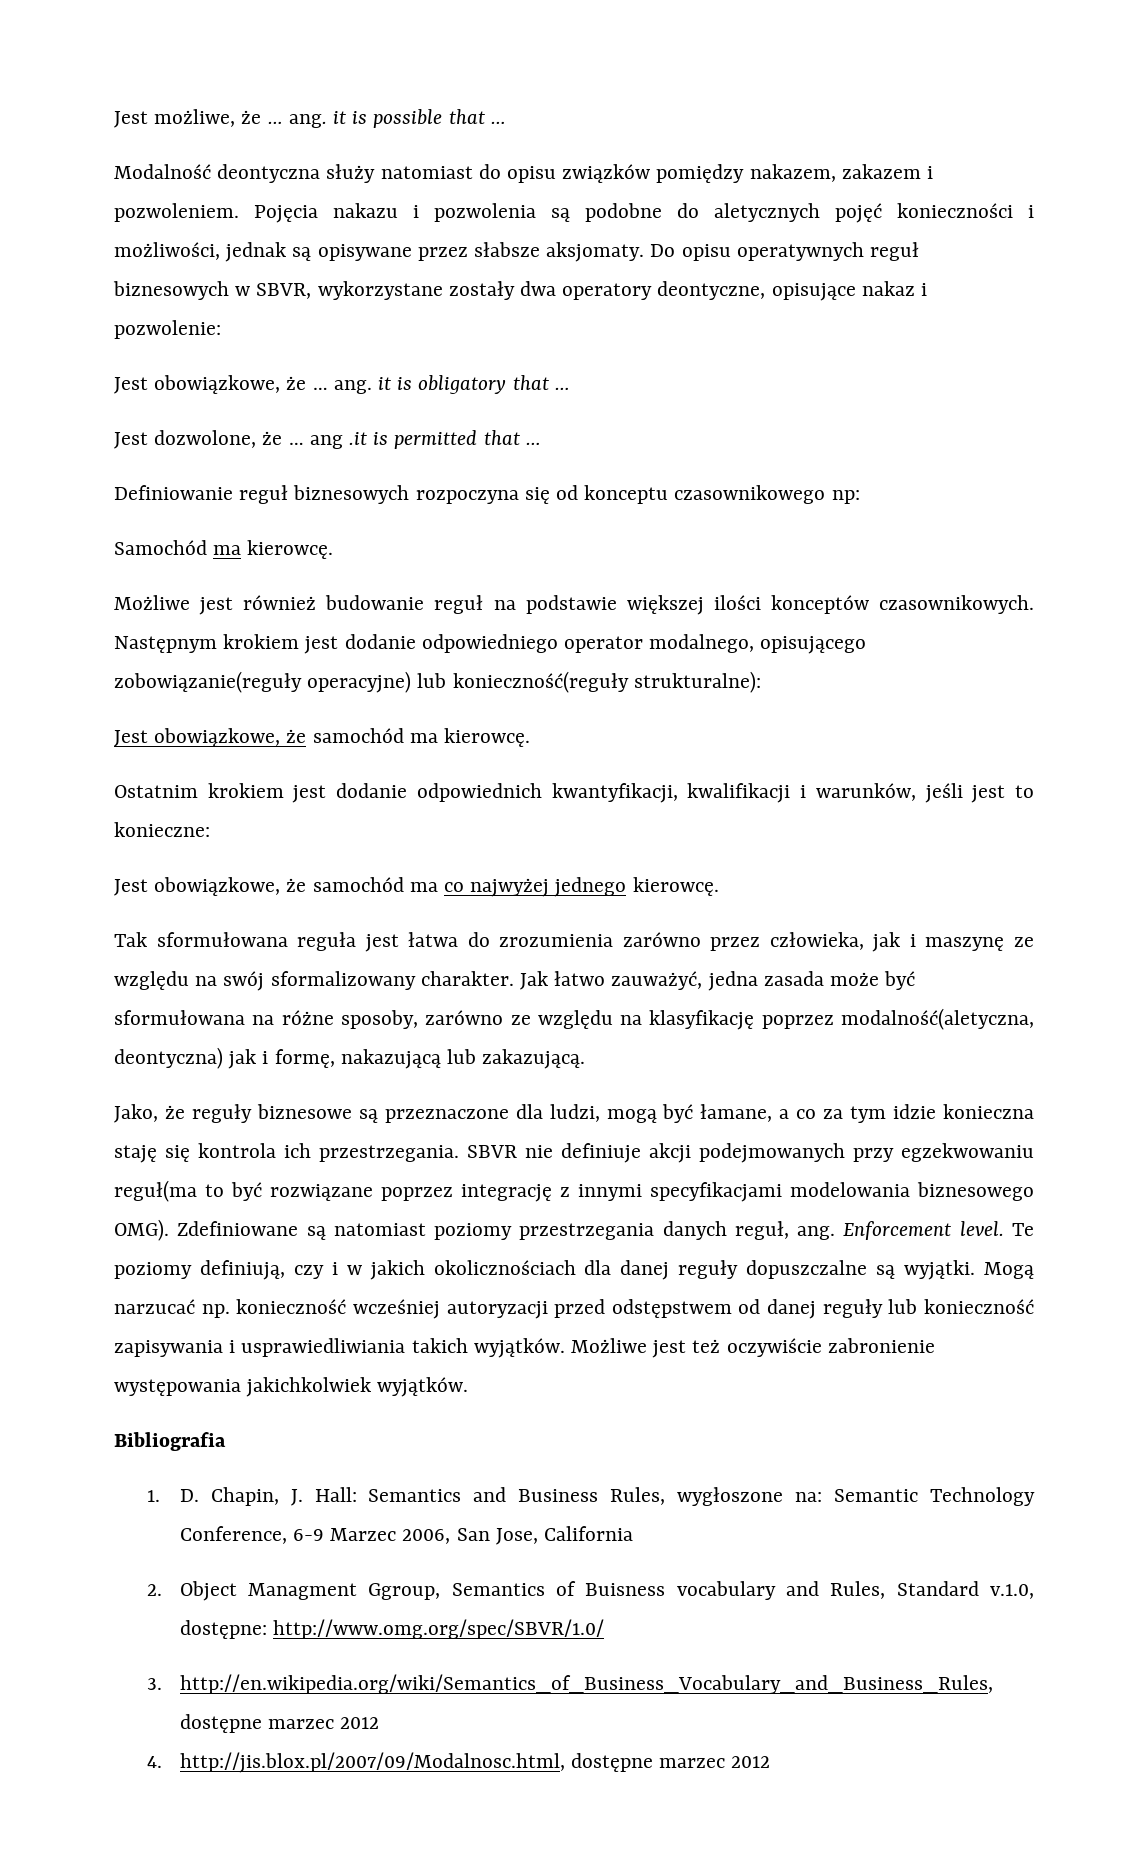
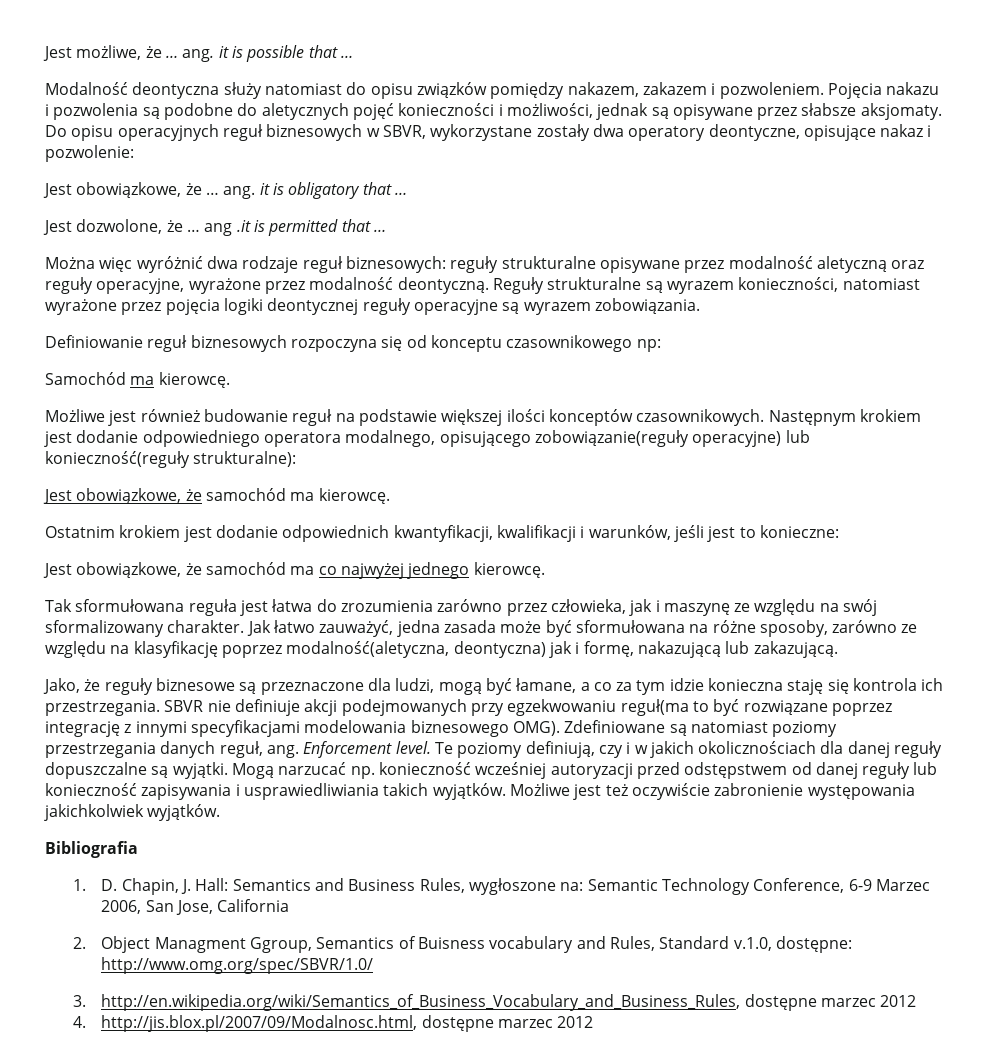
- Do opisu operatywnych reguł biznesowych w SBVR, wykorzystane zostały dwa operatory deontyczne, opisujące nakaz i pozwolenie:
+ Do opisu operacyjnych reguł biznesowych w SBVR, wykorzystane zostały dwa operatory deontyczne, opisujące nakaz i pozwolenie:
+ Można więc wyróżnić dwa rodzaje reguł biznesowych: reguły strukturalne opisywane przez modalność aletyczną oraz reguły operacyjne, wyrażone przez modalność deontyczną. Reguły strukturalne są wyrazem konieczności, natomiast wyrażone przez pojęcia logiki deontycznej reguły operacyjne są wyrazem zobowiązania.
- Następnym krokiem jest dodanie odpowiedniego operator modalnego, opisującego zobowiązanie(reguły operacyjne) lub konieczność(reguły strukturalne):
+ Następnym krokiem jest dodanie odpowiedniego operatora modalnego, opisującego zobowiązanie(reguły operacyjne) lub konieczność(reguły strukturalne):

